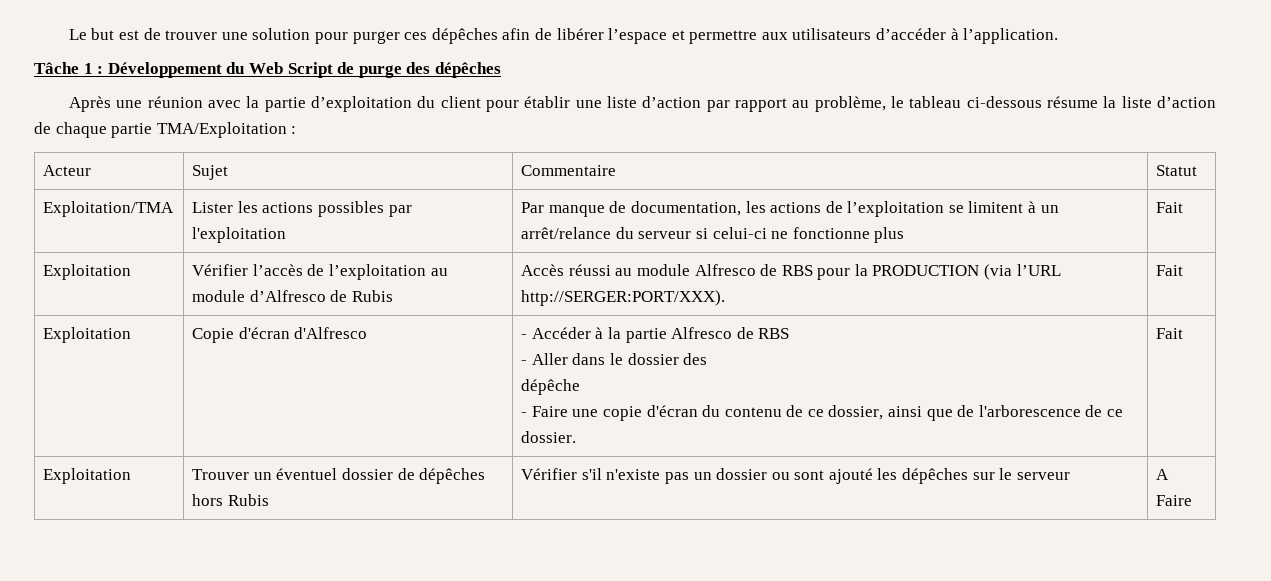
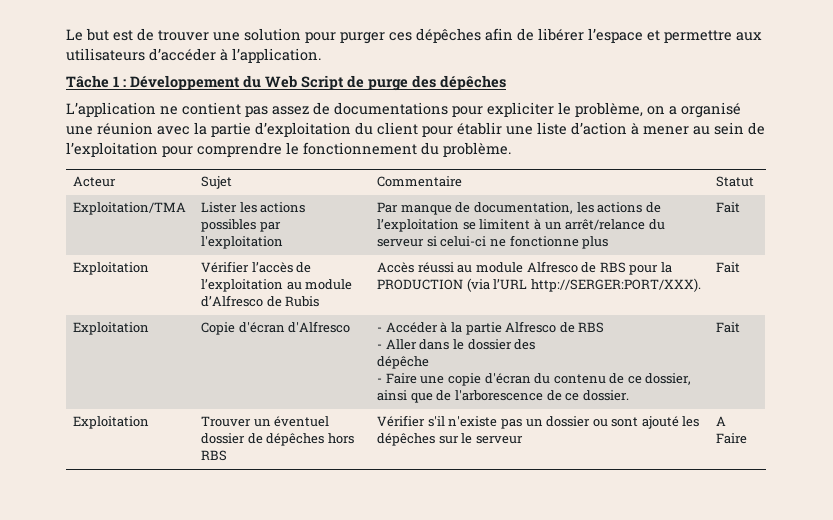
- Après une réunion avec la partie d’exploitation du client pour établir une liste d’action par rapport au problème, le tableau ci-dessous résume la liste d’action de chaque partie TMA/Exploitation :
+ L’application ne contient pas assez de documentations pour expliciter le problème, on a organisé une réunion avec la partie d’exploitation du client pour établir une liste d’action à mener au sein de l’exploitation pour comprendre le fonctionnement du problème.
- Exploitation | Trouver un éventuel dossier de dépêches hors Rubis | Vérifier s'il n'existe pas un dossier ou sont ajouté les dépêches sur le serveur | A Faire
+ Exploitation | Trouver un éventuel dossier de dépêches hors RBS | Vérifier s'il n'existe pas un dossier ou sont ajouté les dépêches sur le serveur | A Faire

